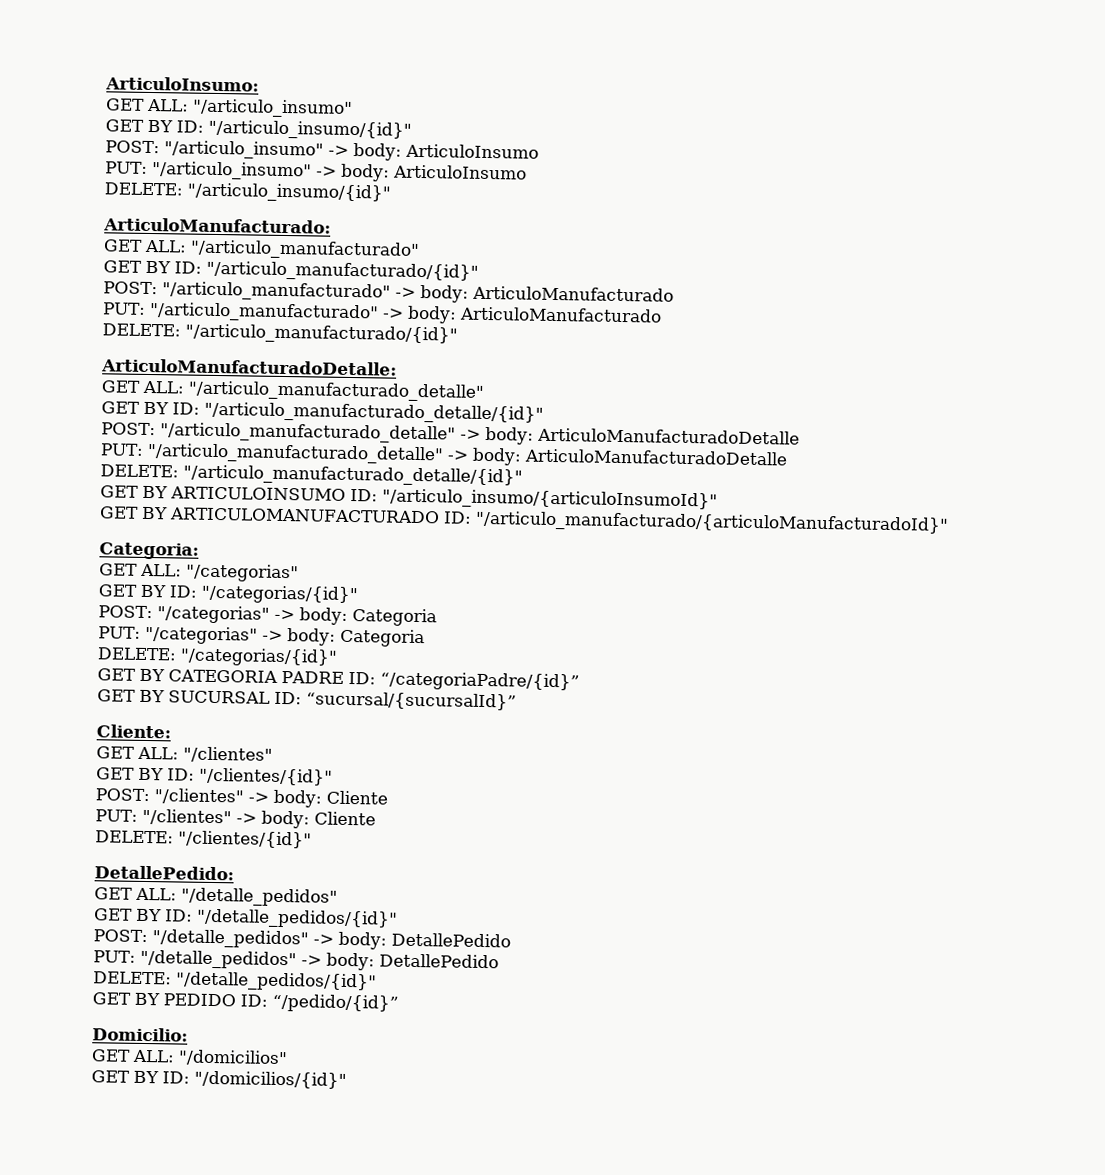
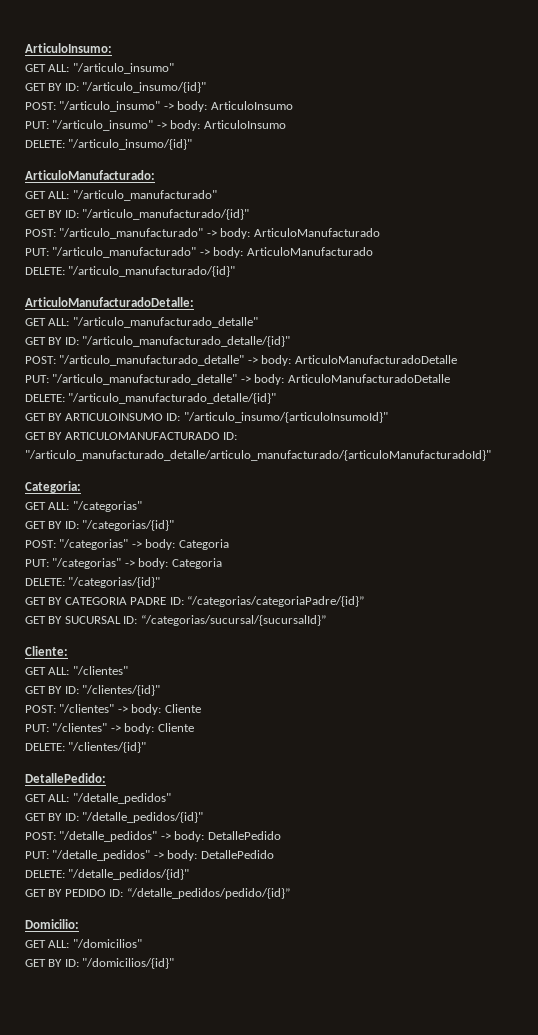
- GET BY ARTICULOMANUFACTURADO ID: "/articulo_manufacturado/{articuloManufacturadoId}"
+ GET BY ARTICULOMANUFACTURADO ID: "/articulo_manufacturado_detalle/articulo_manufacturado/{articuloManufacturadoId}"
- GET BY CATEGORIA PADRE ID: “/categoriaPadre/{id}”
+ GET BY CATEGORIA PADRE ID: “/categorias/categoriaPadre/{id}”
- GET BY SUCURSAL ID: “sucursal/{sucursalId}”
+ GET BY SUCURSAL ID: “/categorias/sucursal/{sucursalId}”
- GET BY PEDIDO ID: “/pedido/{id}”
+ GET BY PEDIDO ID: “/detalle_pedidos/pedido/{id}”

